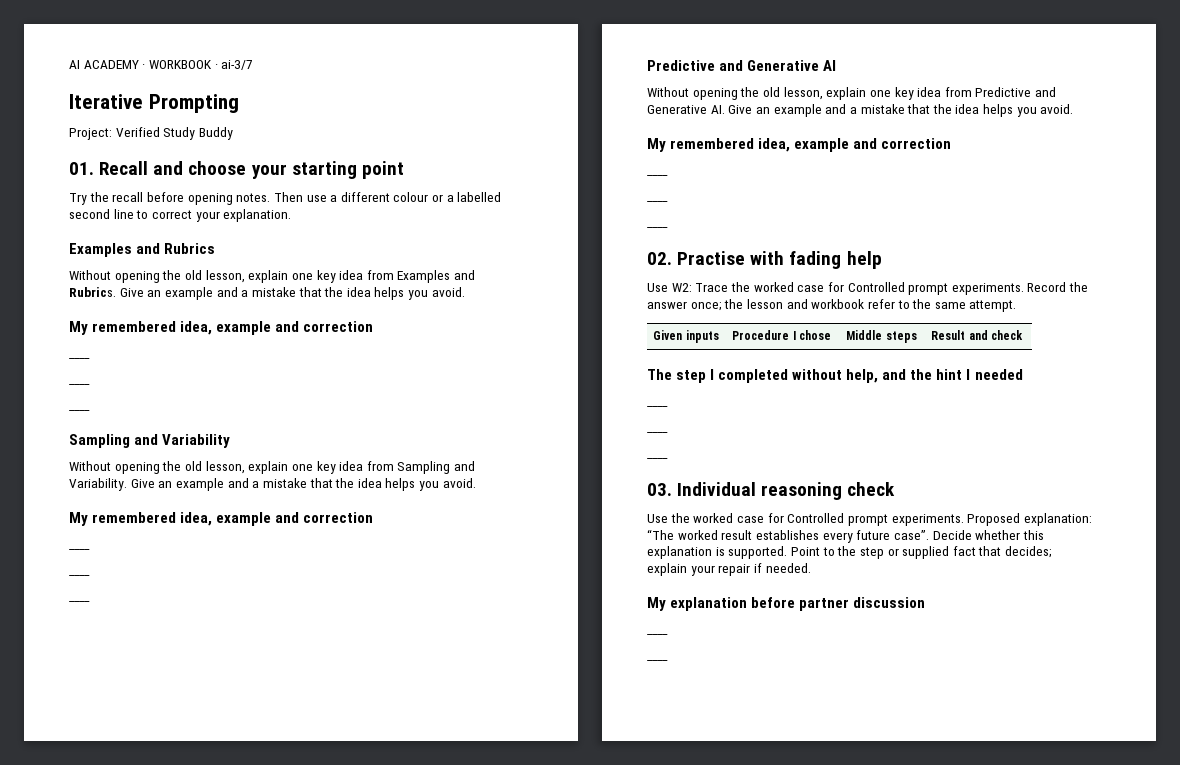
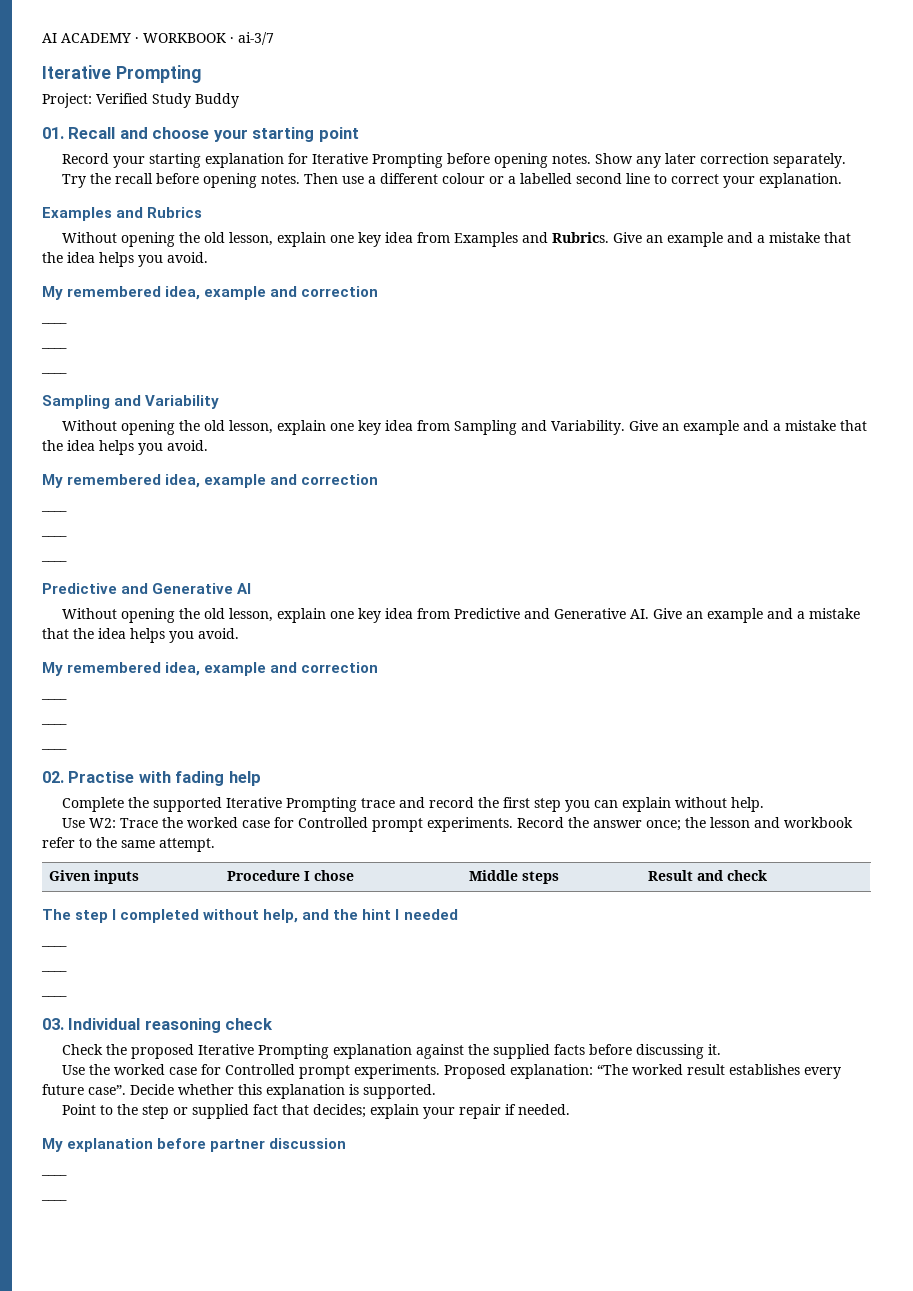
+ Record your starting explanation for Iterative Prompting before opening notes. Show any later correction separately.
+ Complete the supported Iterative Prompting trace and record the first step you can explain without help.
+ Check the proposed Iterative Prompting explanation against the supplied facts before discussing it.
- Decide whether this explanation is supported. Point to the step or supplied fact that decides; explain your repair if needed.
+ Decide whether this explanation is supported.
+ Point to the step or supplied fact that decides; explain your repair if needed.

